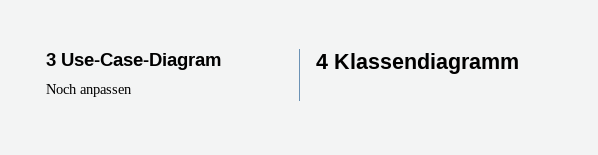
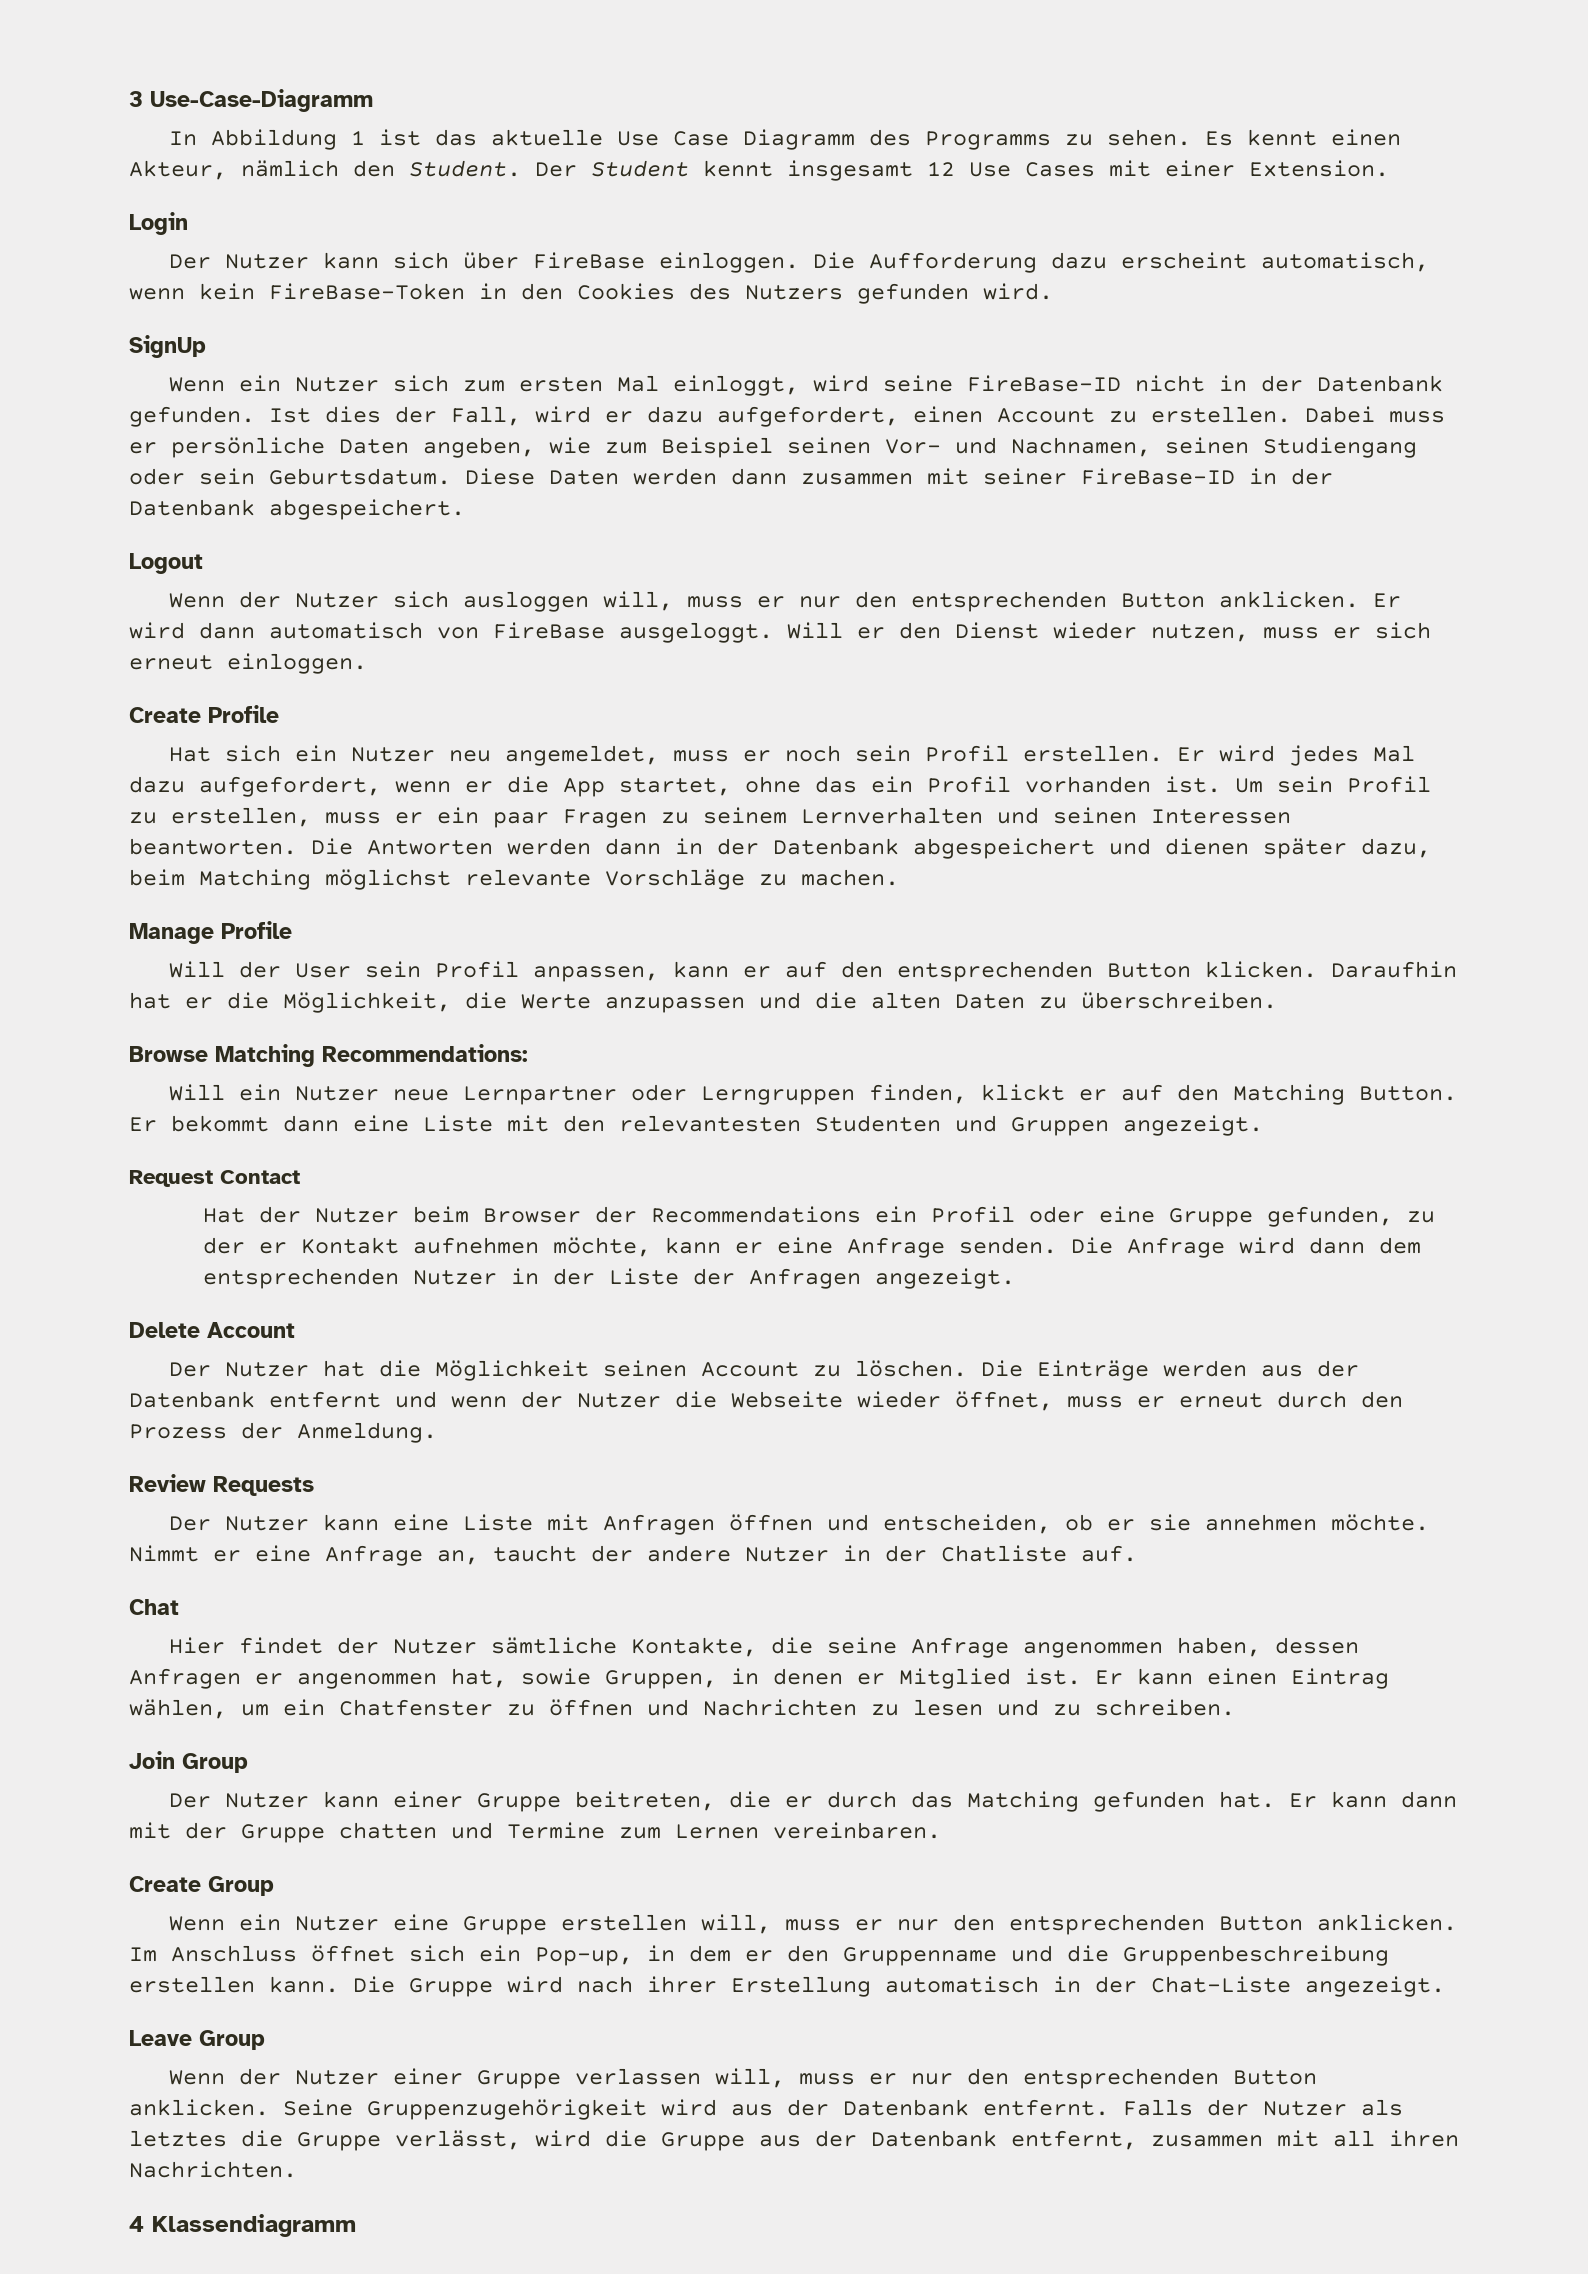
- 3 Use-Case-Diagram
- Noch anpassen
+ 3 Use-Case-Diagramm
+ In Abbildung 1 ist das aktuelle Use Case Diagramm des Programms zu sehen. Es kennt einen Akteur, nämlich den Student. Der Student kennt insgesamt 12 Use Cases mit einer Extension.
+ Login
+ Der Nutzer kann sich über FireBase einloggen. Die Aufforderung dazu erscheint automatisch, wenn kein FireBase-Token in den Cookies des Nutzers gefunden wird.
+ SignUp
+ Wenn ein Nutzer sich zum ersten Mal einloggt, wird seine FireBase-ID nicht in der Datenbank gefunden. Ist dies der Fall, wird er dazu aufgefordert, einen Account zu erstellen. Dabei muss er persönliche Daten angeben, wie zum Beispiel seinen Vor- und Nachnamen, seinen Studiengang oder sein Geburtsdatum. Diese Daten werden dann zusammen mit seiner FireBase-ID in der Datenbank abgespeichert.
+ Logout
+ Wenn der Nutzer sich ausloggen will, muss er nur den entsprechenden Button anklicken. Er wird dann automatisch von FireBase ausgeloggt. Will er den Dienst wieder nutzen, muss er sich erneut einloggen.
+ Create Profile
+ Hat sich ein Nutzer neu angemeldet, muss er noch sein Profil erstellen. Er wird jedes Mal dazu aufgefordert, wenn er die App startet, ohne das ein Profil vorhanden ist. Um sein Profil zu erstellen, muss er ein paar Fragen zu seinem Lernverhalten und seinen Interessen beantworten. Die Antworten werden dann in der Datenbank abgespeichert und dienen später dazu, beim Matching möglichst relevante Vorschläge zu machen.
+ Manage Profile
+ Will der User sein Profil anpassen, kann er auf den entsprechenden Button klicken. Daraufhin hat er die Möglichkeit, die Werte anzupassen und die alten Daten zu überschreiben.
+ Browse Matching Recommendations:
+ Will ein Nutzer neue Lernpartner oder Lerngruppen finden, klickt er auf den Matching Button. Er bekommt dann eine Liste mit den relevantesten Studenten und Gruppen angezeigt.
+ Request Contact
+ Hat der Nutzer beim Browser der Recommendations ein Profil oder eine Gruppe gefunden, zu der er Kontakt aufnehmen möchte, kann er eine Anfrage senden. Die Anfrage wird dann dem entsprechenden Nutzer in der Liste der Anfragen angezeigt.
+ Delete Account
+ Der Nutzer hat die Möglichkeit seinen Account zu löschen. Die Einträge werden aus der Datenbank entfernt und wenn der Nutzer die Webseite wieder öffnet, muss er erneut durch den Prozess der Anmeldung.
+ Review Requests
+ Der Nutzer kann eine Liste mit Anfragen öffnen und entscheiden, ob er sie annehmen möchte. Nimmt er eine Anfrage an, taucht der andere Nutzer in der Chatliste auf.
+ Chat
+ Hier findet der Nutzer sämtliche Kontakte, die seine Anfrage angenommen haben, dessen Anfragen er angenommen hat, sowie Gruppen, in denen er Mitglied ist. Er kann einen Eintrag wählen, um ein Chatfenster zu öffnen und Nachrichten zu lesen und zu schreiben.
+ Join Group
+ Der Nutzer kann einer Gruppe beitreten, die er durch das Matching gefunden hat. Er kann dann mit der Gruppe chatten und Termine zum Lernen vereinbaren.
+ Create Group
+ Wenn ein Nutzer eine Gruppe erstellen will, muss er nur den entsprechenden Button anklicken. Im Anschluss öffnet sich ein Pop-up, in dem er den Gruppenname und die Gruppenbeschreibung erstellen kann. Die Gruppe wird nach ihrer Erstellung automatisch in der Chat-Liste angezeigt.
+ Leave Group
+ Wenn der Nutzer einer Gruppe verlassen will, muss er nur den entsprechenden Button anklicken. Seine Gruppenzugehörigkeit wird aus der Datenbank entfernt. Falls der Nutzer als letztes die Gruppe verlässt, wird die Gruppe aus der Datenbank entfernt, zusammen mit all ihren Nachrichten.

